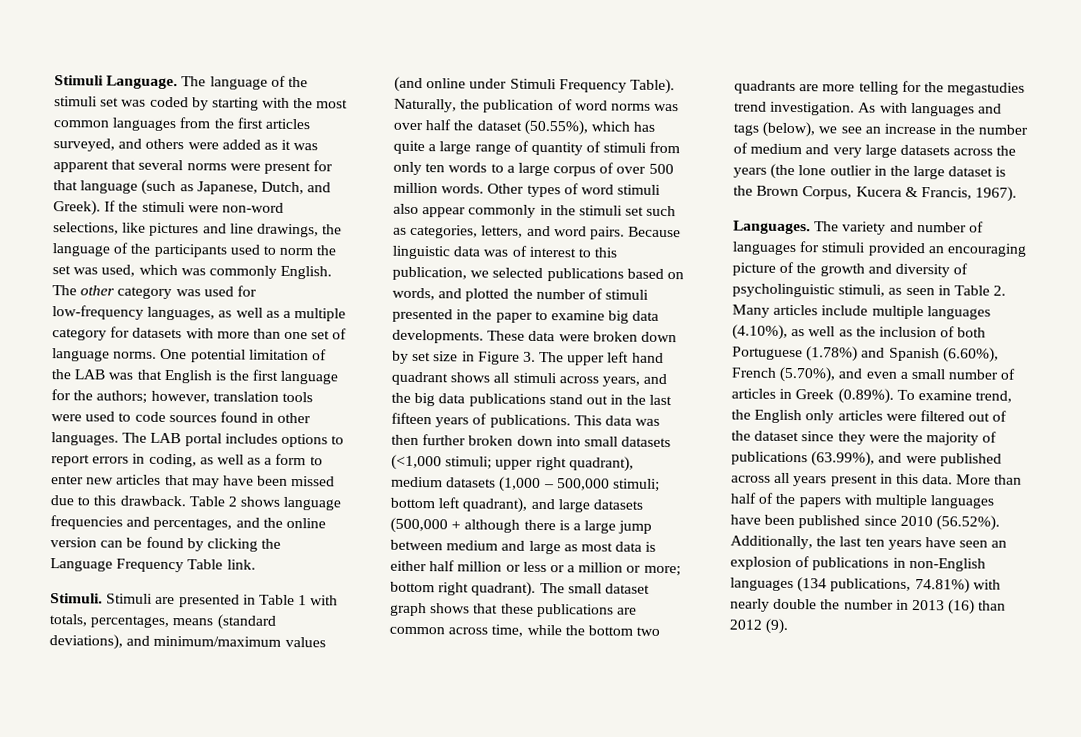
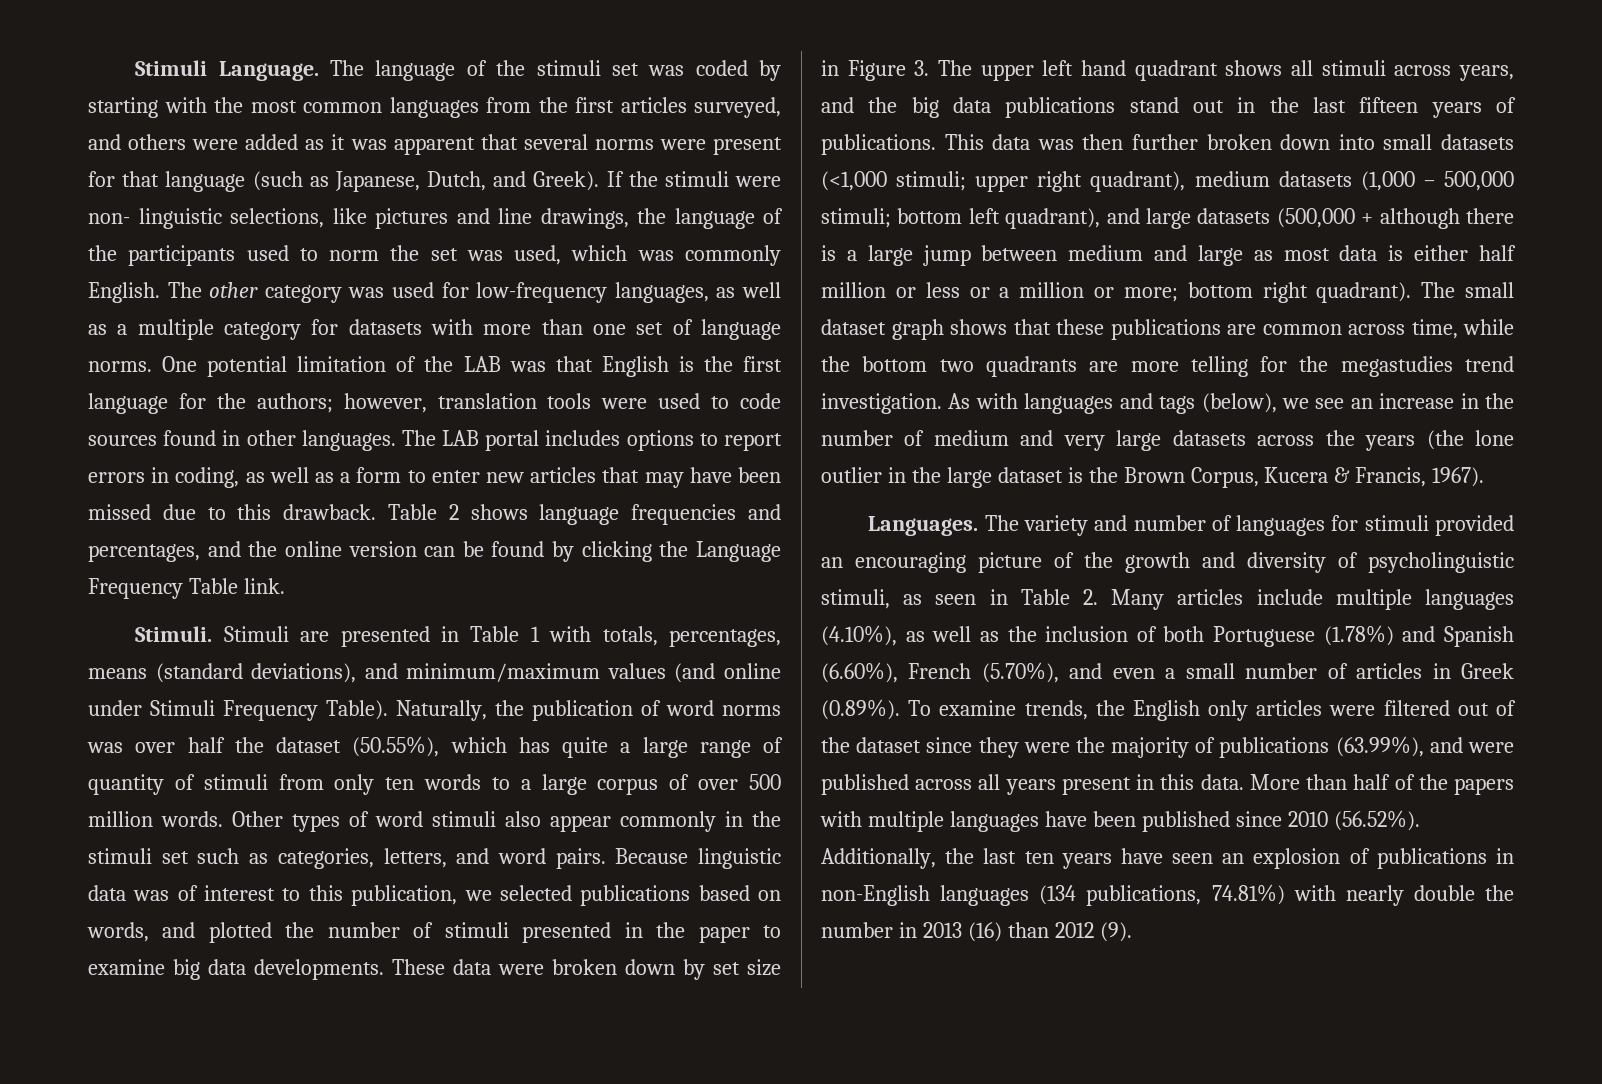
- If the stimuli were non-word selections, like pictures and line drawings, the language of the participants used to norm the set was used, which was commonly English.
+ If the stimuli were non- linguistic selections, like pictures and line drawings, the language of the participants used to norm the set was used, which was commonly English.
- The variety and number of languages for stimuli provided an encouraging picture of the growth and diversity of psycholinguistic stimuli, as seen in Table 2. Many articles include multiple languages (4.10%), as well as the inclusion of both Portuguese (1.78%) and Spanish (6.60%), French (5.70%), and even a small number of articles in Greek (0.89%). To examine trend, the English only articles were filtered out of the dataset since they were the majority of publications (63.99%), and were published across all years present in this data.
+ The variety and number of languages for stimuli provided an encouraging picture of the growth and diversity of psycholinguistic stimuli, as seen in Table 2. Many articles include multiple languages (4.10%), as well as the inclusion of both Portuguese (1.78%) and Spanish (6.60%), French (5.70%), and even a small number of articles in Greek (0.89%). To examine trends, the English only articles were filtered out of the dataset since they were the majority of publications (63.99%), and were published across all years present in this data.

